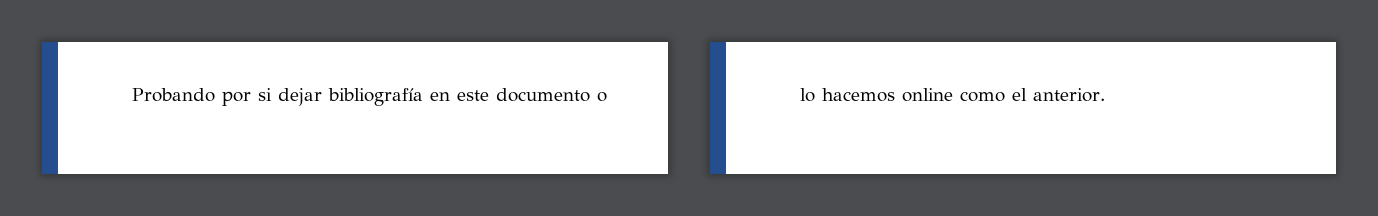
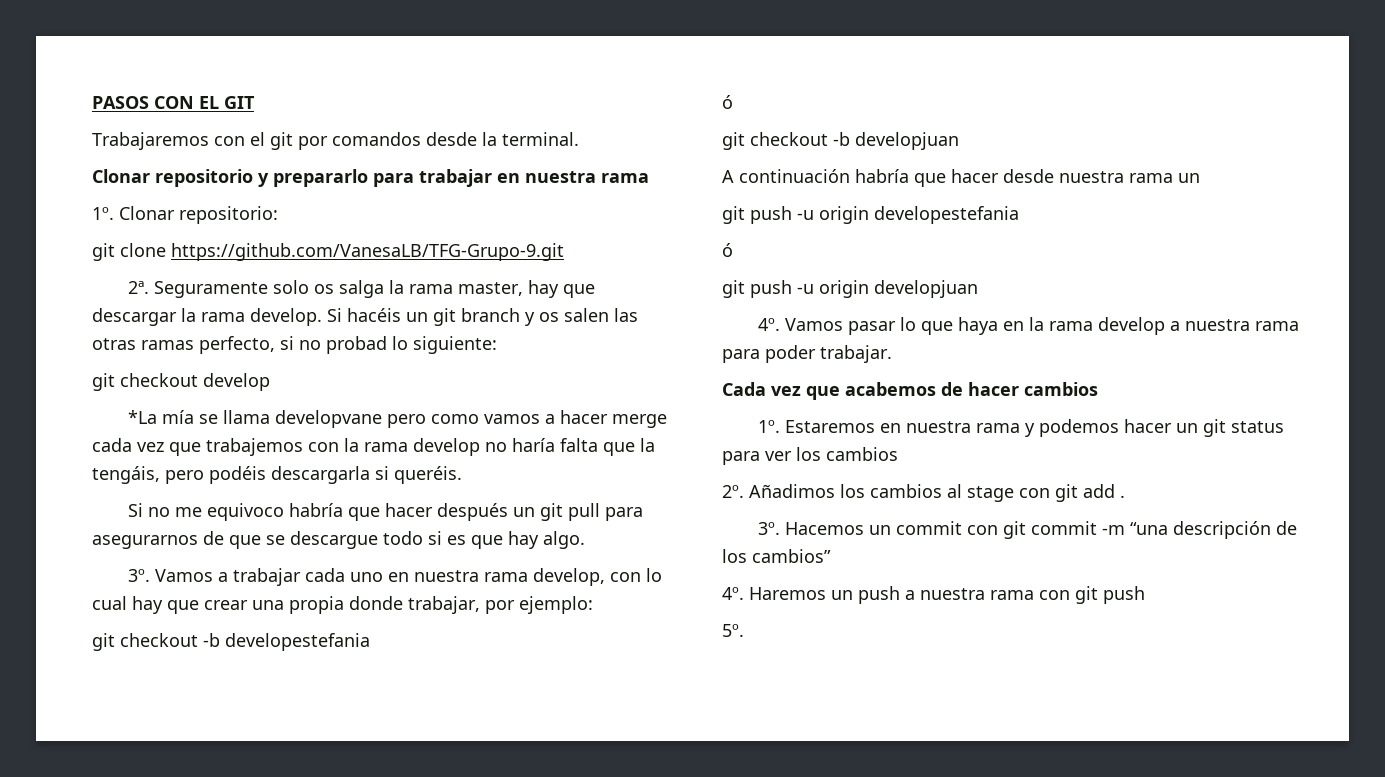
- Probando por si dejar bibliografía en este documento o lo hacemos online como el anterior.
+ PASOS CON EL GIT
+ Trabajaremos con el git por comandos desde la terminal.
+ Clonar repositorio y prepararlo para trabajar en nuestra rama
+ 1º. Clonar repositorio:
+ git clone https://github.com/VanesaLB/TFG-Grupo-9.git
+ 2ª. Seguramente solo os salga la rama master, hay que descargar la rama develop. Si hacéis un git branch y os salen las otras ramas perfecto, si no probad lo siguiente:
+ git checkout develop
+ *La mía se llama developvane pero como vamos a hacer merge cada vez que trabajemos con la rama develop no haría falta que la tengáis, pero podéis descargarla si queréis.
+ Si no me equivoco habría que hacer después un git pull para asegurarnos de que se descargue todo si es que hay algo.
+ 3º. Vamos a trabajar cada uno en nuestra rama develop, con lo cual hay que crear una propia donde trabajar, por ejemplo:
+ git checkout -b developestefania
+ ó
+ git checkout -b developjuan
+ A continuación habría que hacer desde nuestra rama un
+ git push -u origin developestefania
+ ó
+ git push -u origin developjuan
+ 4º. Vamos pasar lo que haya en la rama develop a nuestra rama para poder trabajar.
+ Cada vez que acabemos de hacer cambios
+ 1º. Estaremos en nuestra rama y podemos hacer un git status para ver los cambios
+ 2º. Añadimos los cambios al stage con git add .
+ 3º. Hacemos un commit con git commit -m “una descripción de los cambios”
+ 4º. Haremos un push a nuestra rama con git push
+ 5º.

